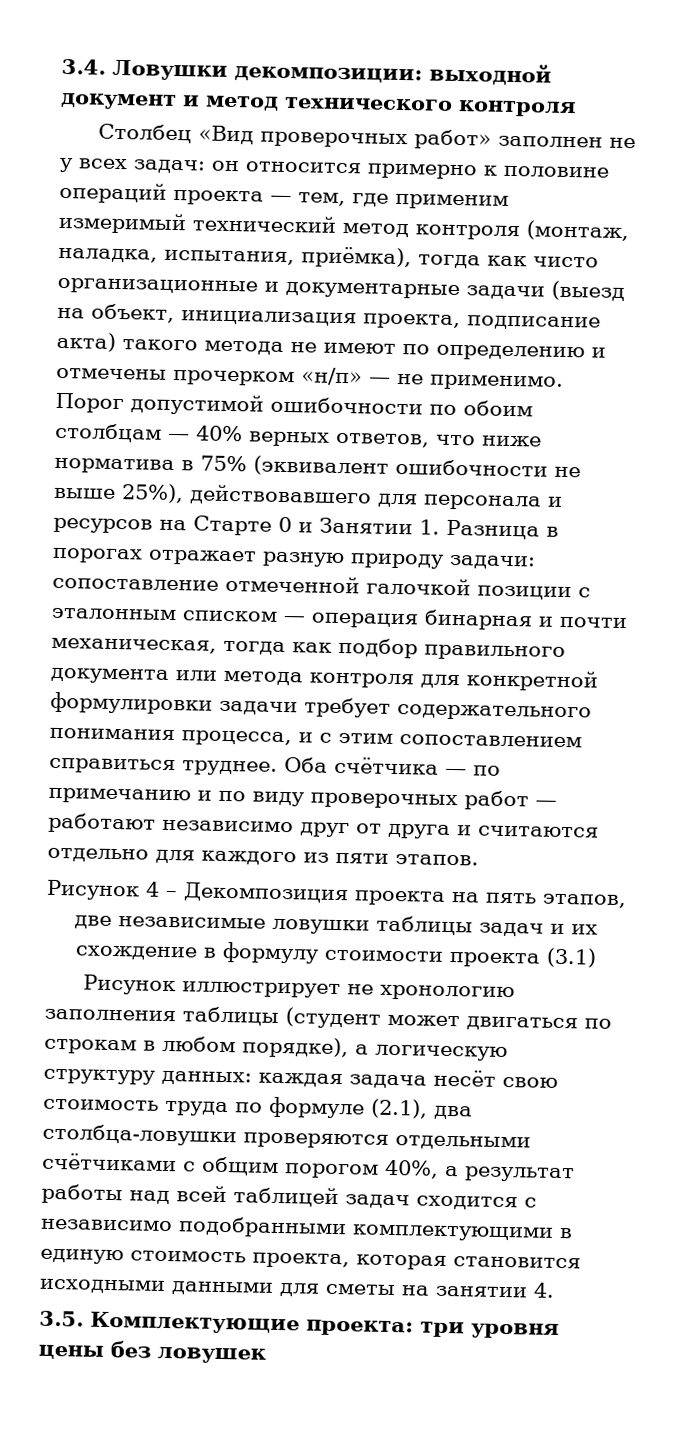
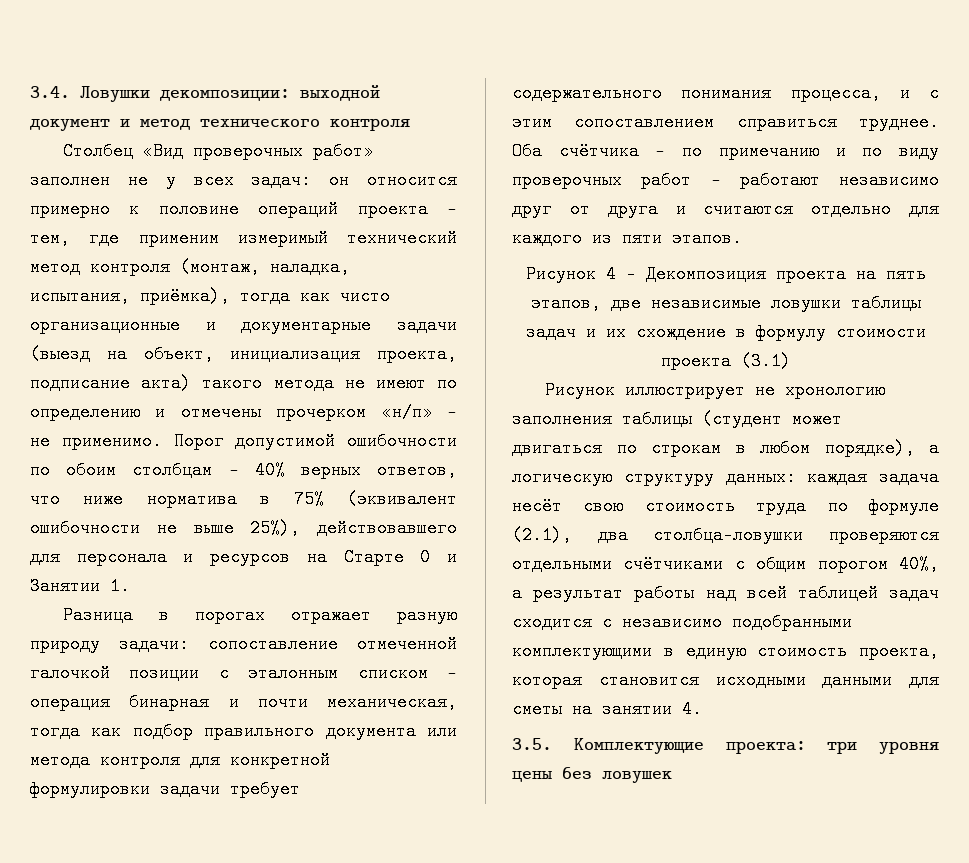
- Порог допустимой ошибочности по обоим столбцам — 40% верных ответов, что ниже норматива в 75% (эквивалент ошибочности не выше 25%), действовавшего для персонала и ресурсов на Старте 0 и Занятии 1. Разница в порогах отражает разную природу задачи:
+ Порог допустимой ошибочности по обоим столбцам — 40% верных ответов, что ниже норматива в 75% (эквивалент ошибочности не выше 25%), действовавшего для персонала и ресурсов на Старте 0 и Занятии 1.
+ Разница в порогах отражает разную природу задачи:

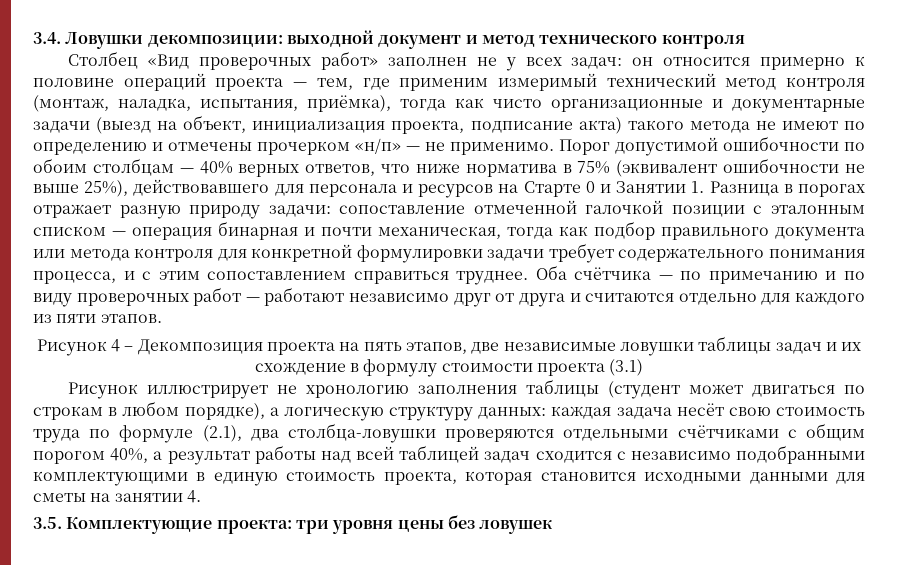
- Порог допустимой ошибочности по обоим столбцам — 40% верных ответов, что ниже норматива в 75% (эквивалент ошибочности не выше 25%), действовавшего для персонала и ресурсов на Старте 0 и Занятии 1.
- Разница в порогах отражает разную природу задачи:
+ Порог допустимой ошибочности по обоим столбцам — 40% верных ответов, что ниже норматива в 75% (эквивалент ошибочности не выше 25%), действовавшего для персонала и ресурсов на Старте 0 и Занятии 1. Разница в порогах отражает разную природу задачи:

